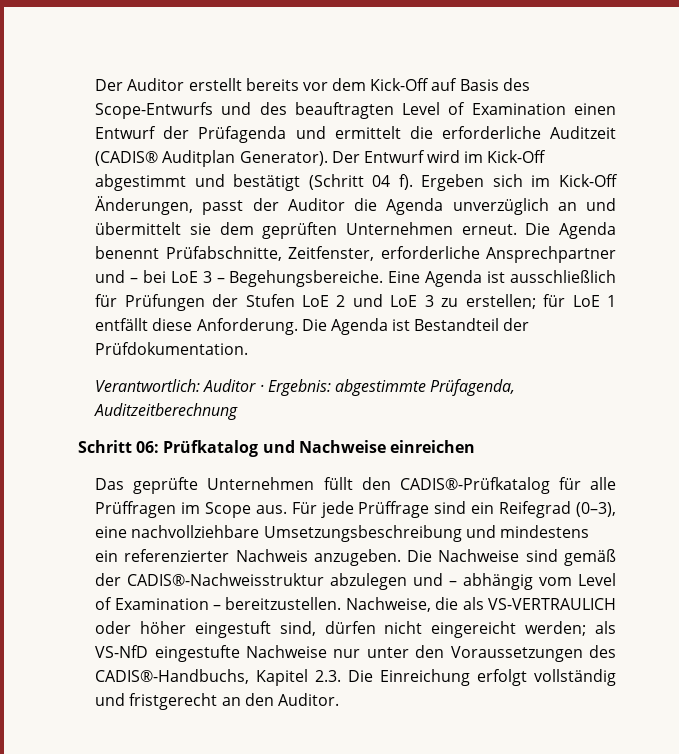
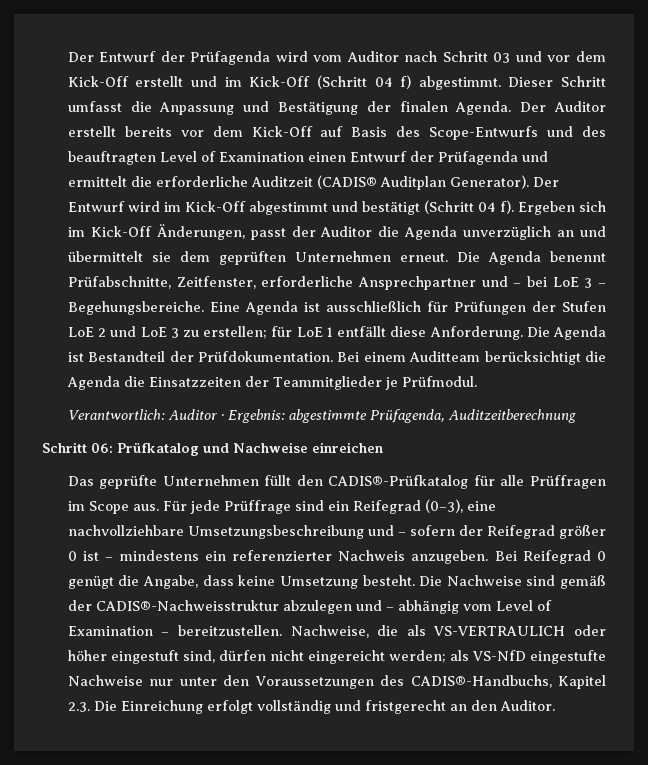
- Der Auditor erstellt bereits vor dem Kick-Off auf Basis des Scope-Entwurfs und des beauftragten Level of Examination einen Entwurf der Prüfagenda und ermittelt die erforderliche Auditzeit (CADIS® Auditplan Generator).
+ Der Entwurf der Prüfagenda wird vom Auditor nach Schritt 03 und vor dem Kick-Off erstellt und im Kick-Off (Schritt 04 f) abgestimmt. Dieser Schritt umfasst die Anpassung und Bestätigung der finalen Agenda. Der Auditor erstellt bereits vor dem Kick-Off auf Basis des Scope-Entwurfs und des beauftragten Level of Examination einen Entwurf der Prüfagenda und ermittelt die erforderliche Auditzeit (CADIS® Auditplan Generator).
+ Bei einem Auditteam berücksichtigt die Agenda die Einsatzzeiten der Teammitglieder je Prüfmodul.
- Für jede Prüffrage sind ein Reifegrad (0–3), eine nachvollziehbare Umsetzungsbeschreibung und mindestens ein referenzierter Nachweis anzugeben.
+ Für jede Prüffrage sind ein Reifegrad (0–3), eine nachvollziehbare Umsetzungsbeschreibung und – sofern der Reifegrad größer 0 ist – mindestens ein referenzierter Nachweis anzugeben.
+ Bei Reifegrad 0 genügt die Angabe, dass keine Umsetzung besteht.

